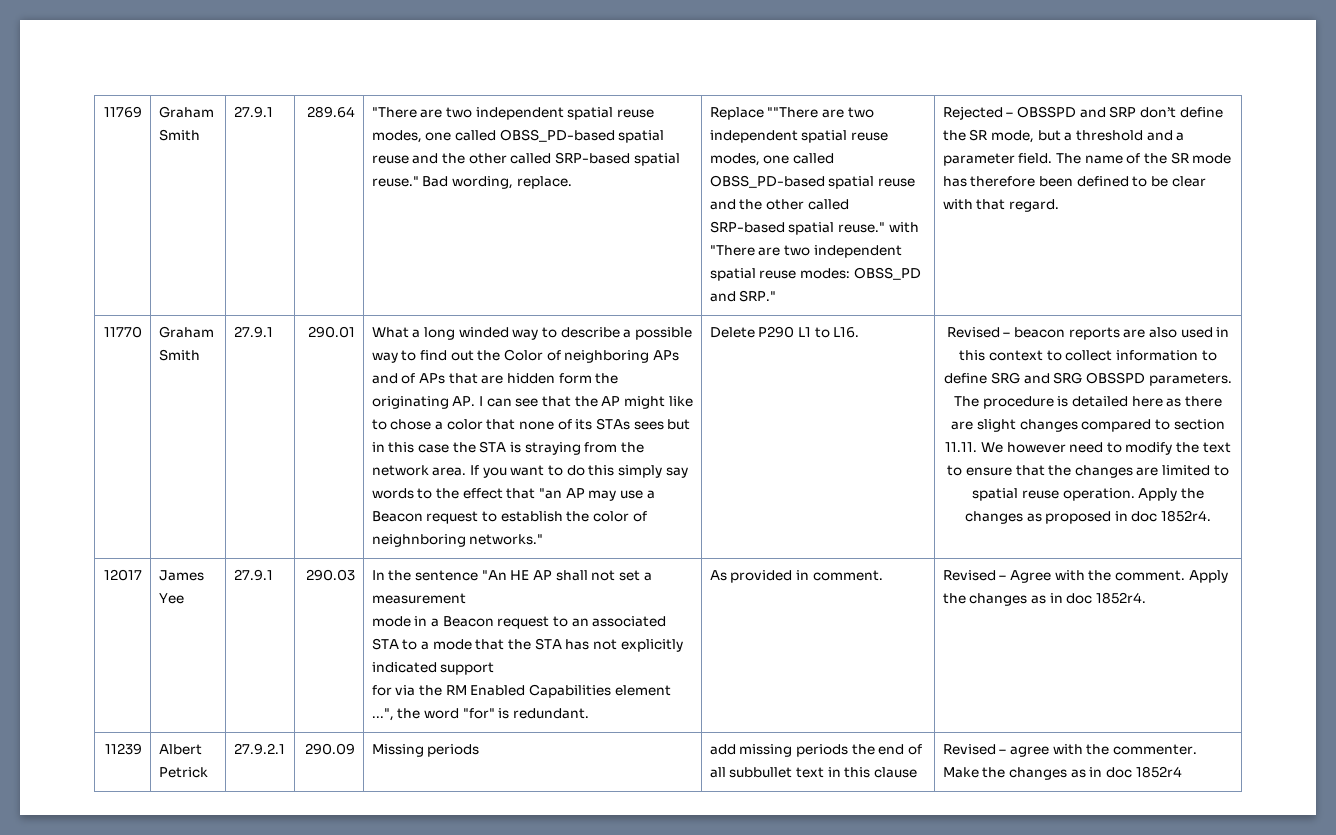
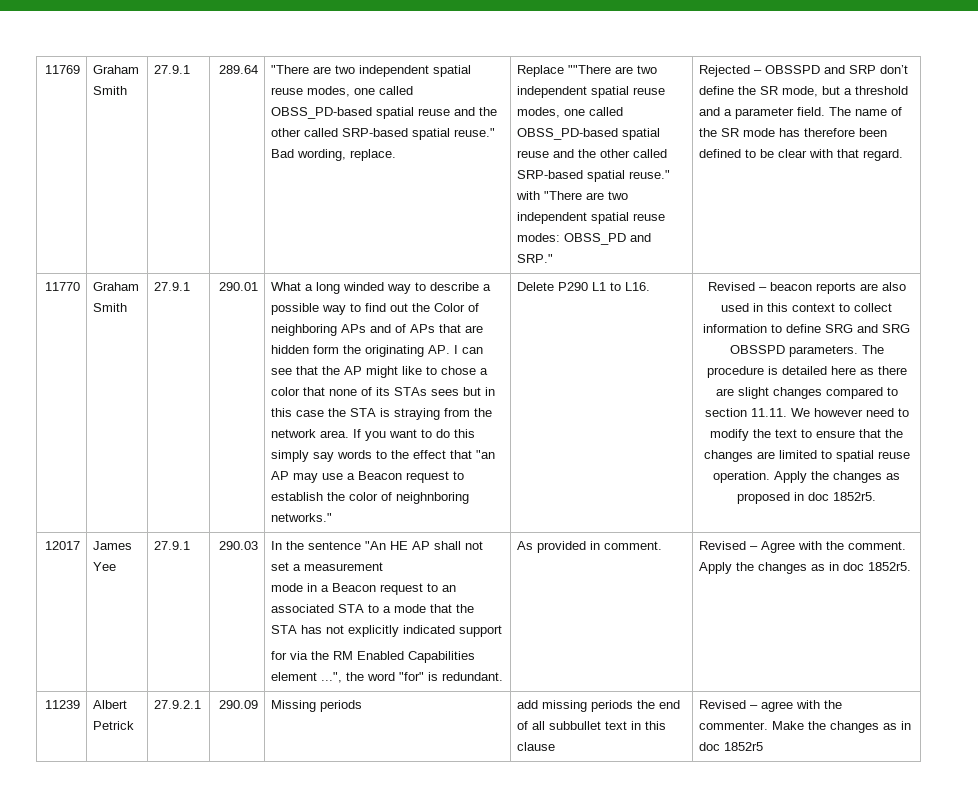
- Apply the changes as proposed in doc 1852r4.
+ Apply the changes as proposed in doc 1852r5.
- Apply the changes as in doc 1852r4.
+ Apply the changes as in doc 1852r5.
- 11239 | Albert Petrick | 27.9.2.1 | 290.09 | Missing periods | add missing periods the end of all subbullet text in this clause | Revised – agree with the commenter. Make the changes as in doc 1852r4
+ 11239 | Albert Petrick | 27.9.2.1 | 290.09 | Missing periods | add missing periods the end of all subbullet text in this clause | Revised – agree with the commenter. Make the changes as in doc 1852r5

